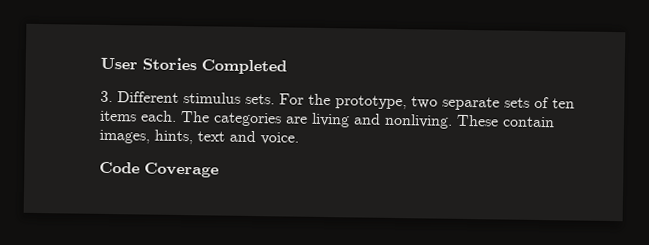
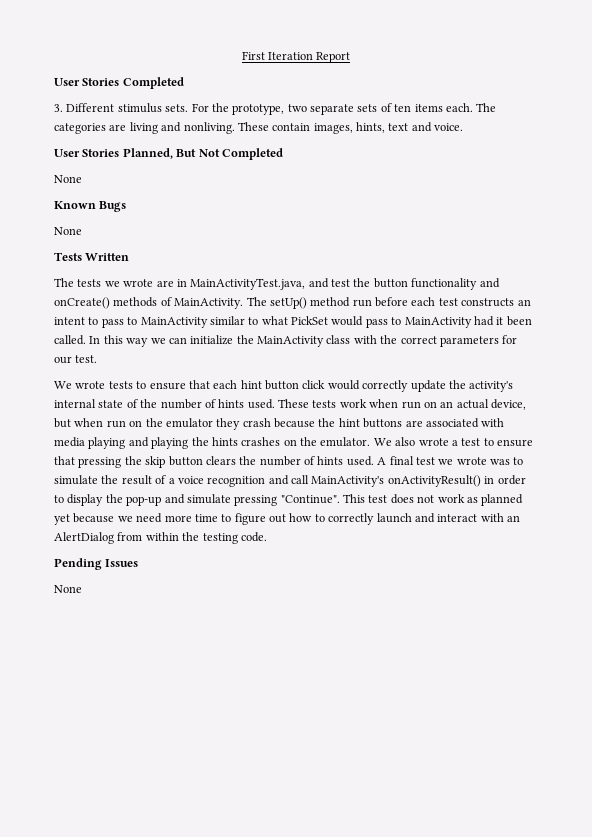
+ First Iteration Report
- Code Coverage
+ User Stories Planned, But Not Completed
+ None
+ Known Bugs
+ None
+ Tests Written
+ The tests we wrote are in MainActivityTest.java, and test the button functionality and onCreate() methods of MainActivity. The setUp() method run before each test constructs an intent to pass to MainActivity similar to what PickSet would pass to MainActivity had it been called. In this way we can initialize the MainActivity class with the correct parameters for our test.
+ We wrote tests to ensure that each hint button click would correctly update the activity's internal state of the number of hints used. These tests work when run on an actual device, but when run on the emulator they crash because the hint buttons are associated with media playing and playing the hints crashes on the emulator. We also wrote a test to ensure that pressing the skip button clears the number of hints used. A final test we wrote was to simulate the result of a voice recognition and call MainActivity's onActivityResult() in order to display the pop-up and simulate pressing "Continue". This test does not work as planned yet because we need more time to figure out how to correctly launch and interact with an AlertDialog from within the testing code.
+ Pending Issues
+ None

